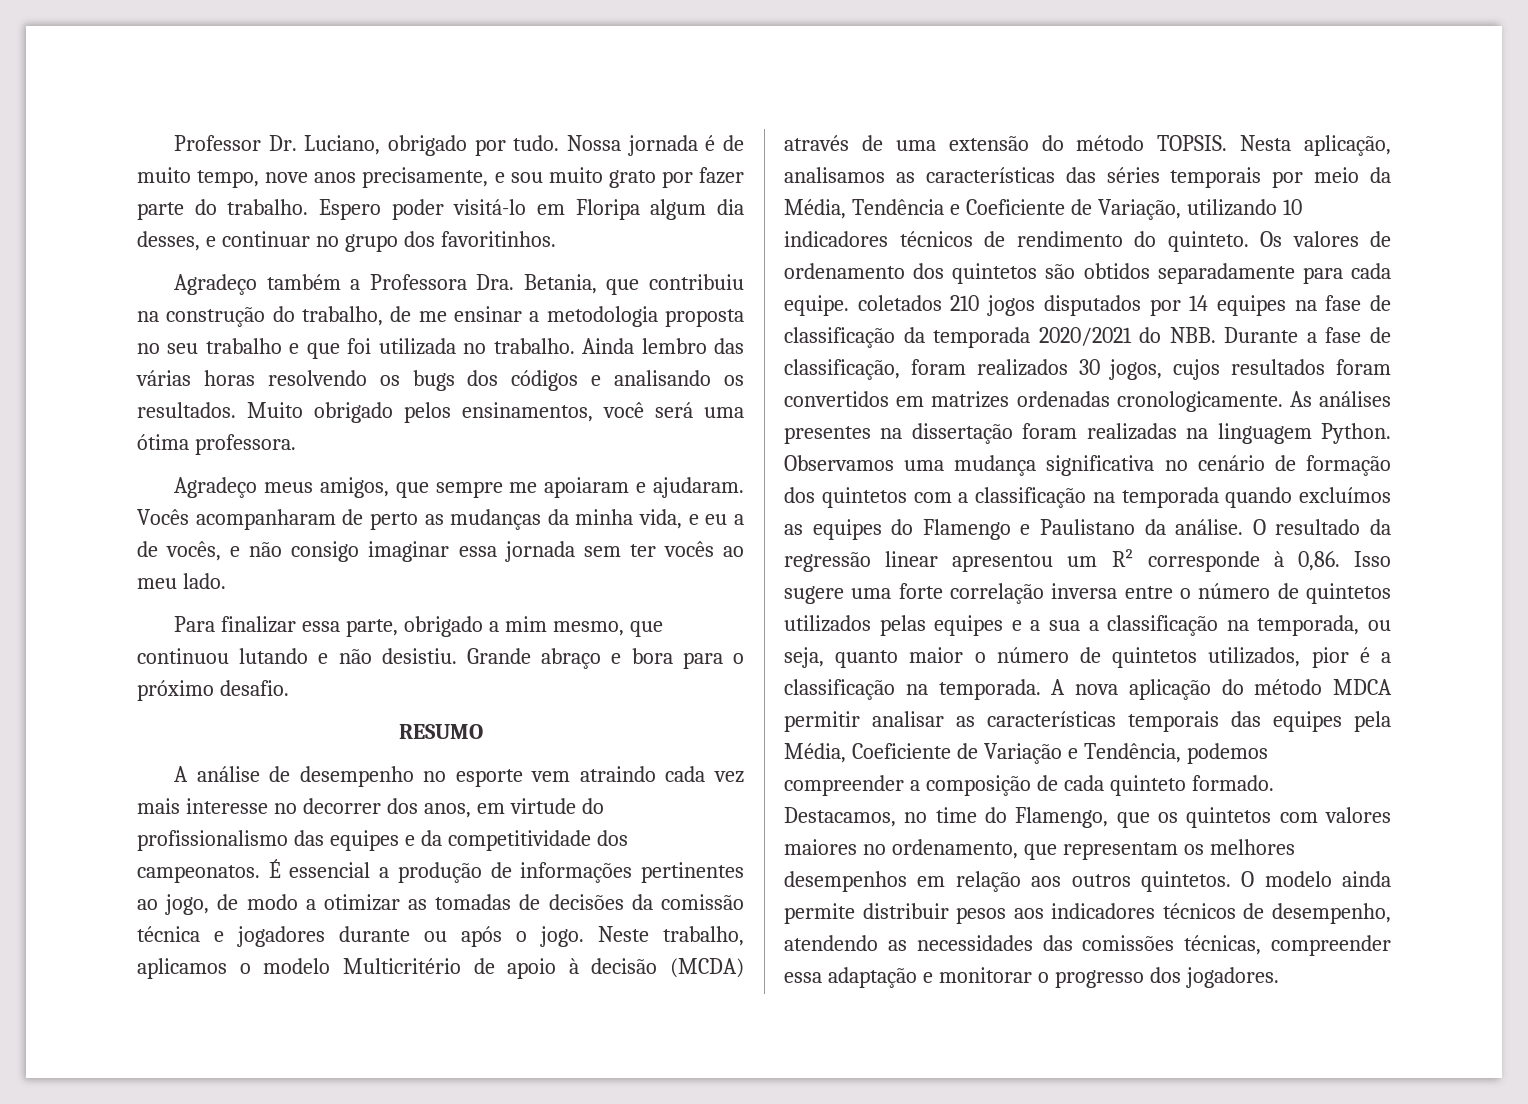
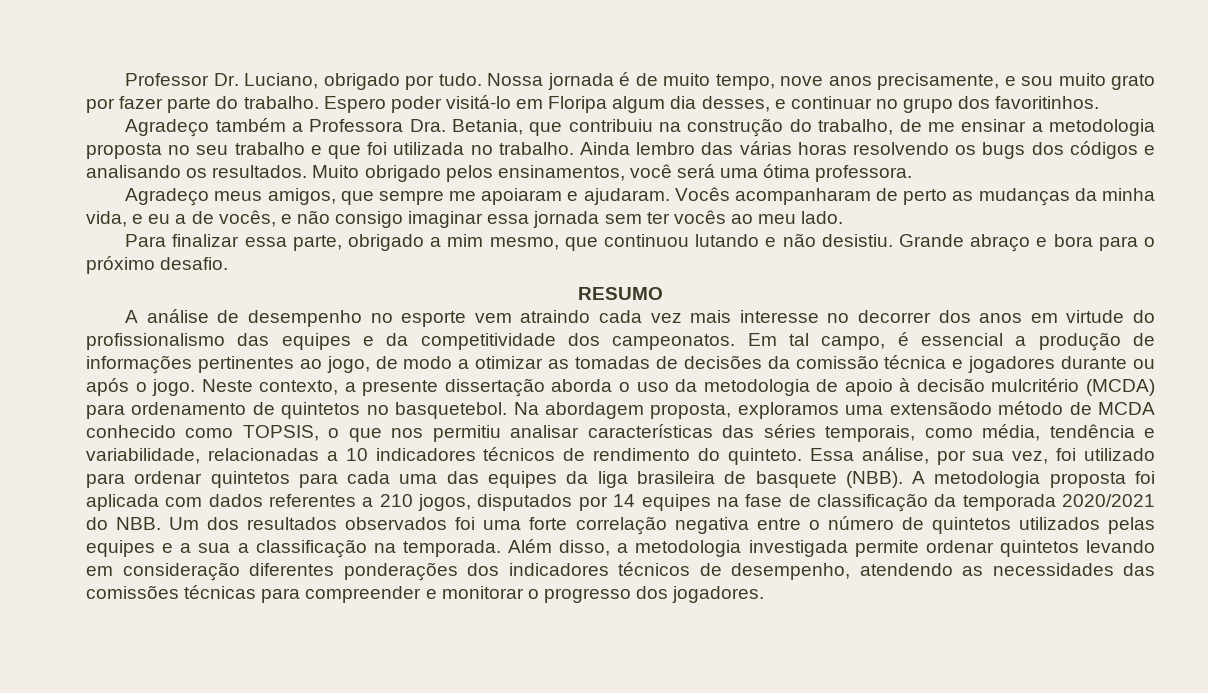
- A análise de desempenho no esporte vem atraindo cada vez mais interesse no decorrer dos anos, em virtude do profissionalismo das equipes e da competitividade dos campeonatos.
+ A análise de desempenho no esporte vem atraindo cada vez mais interesse no decorrer dos anos em virtude do profissionalismo das equipes e da competitividade dos campeonatos.
- É essencial a produção de informações pertinentes ao jogo, de modo a otimizar as tomadas de decisões da comissão técnica e jogadores durante ou após o jogo.
+ Em tal campo, é essencial a produção de informações pertinentes ao jogo, de modo a otimizar as tomadas de decisões da comissão técnica e jogadores durante ou após o jogo.
- Neste trabalho, aplicamos o modelo Multicritério de apoio à decisão (MCDA) através de uma extensão do método TOPSIS. Nesta aplicação, analisamos as características das séries temporais por meio da Média, Tendência e Coeficiente de Variação, utilizando 10 indicadores técnicos de rendimento do quinteto.
+ Neste contexto, a presente dissertação aborda o uso da metodologia de apoio à decisão mulcritério (MCDA) para ordenamento de quintetos no basquetebol. Na abordagem proposta, exploramos uma extensãodo método de MCDA conhecido como TOPSIS, o que nos permitiu analisar características das séries temporais, como média, tendência e variabilidade, relacionadas a 10 indicadores técnicos de rendimento do quinteto.
- Os valores de ordenamento dos quintetos são obtidos separadamente para cada equipe. coletados 210 jogos disputados por 14 equipes na fase de classificação da temporada 2020/2021 do NBB. Durante a fase de classificação, foram realizados 30 jogos, cujos resultados foram convertidos em matrizes ordenadas cronologicamente. As análises presentes na dissertação foram realizadas na linguagem Python. Observamos uma mudança significativa no cenário de formação dos quintetos com a classificação na temporada quando excluímos as equipes do Flamengo e Paulistano da análise. O resultado da regressão linear apresentou um R² corresponde à 0,86. Isso sugere uma forte correlação inversa entre o número de quintetos utilizados pelas equipes e a sua a classificação na temporada, ou seja, quanto maior o número de quintetos utilizados, pior é a classificação na temporada. A nova aplicação do método MDCA permitir analisar as características temporais das equipes pela Média, Coeficiente de Variação e Tendência, podemos compreender a composição de cada quinteto formado. Destacamos, no time do Flamengo, que os quintetos com valores maiores no ordenamento, que representam os melhores desempenhos em relação aos outros quintetos. O modelo ainda permite distribuir pesos aos indicadores técnicos de desempenho, atendendo as necessidades das comissões técnicas, compreender essa adaptação e monitorar o progresso dos jogadores.
+ Essa análise, por sua vez, foi utilizado para ordenar quintetos para cada uma das equipes da liga brasileira de basquete (NBB). A metodologia proposta foi aplicada com dados referentes a 210 jogos, disputados por 14 equipes na fase de classificação da temporada 2020/2021 do NBB. Um dos resultados observados foi uma forte correlação negativa entre o número de quintetos utilizados pelas equipes e a sua a classificação na temporada. Além disso, a metodologia investigada permite ordenar quintetos levando em consideração diferentes ponderações dos indicadores técnicos de desempenho, atendendo as necessidades das comissões técnicas para compreender e monitorar o progresso dos jogadores.

